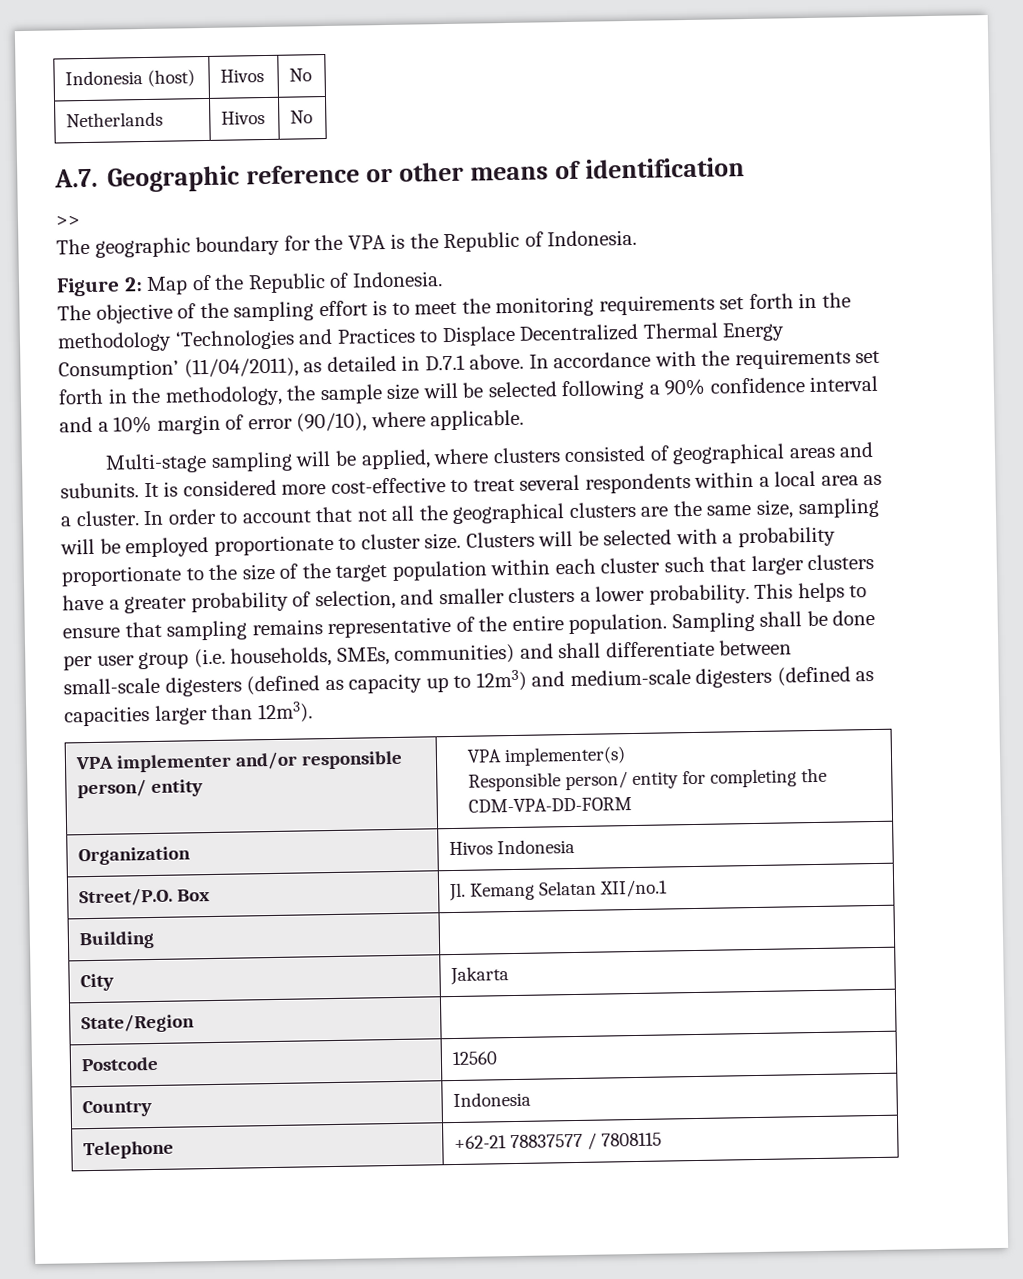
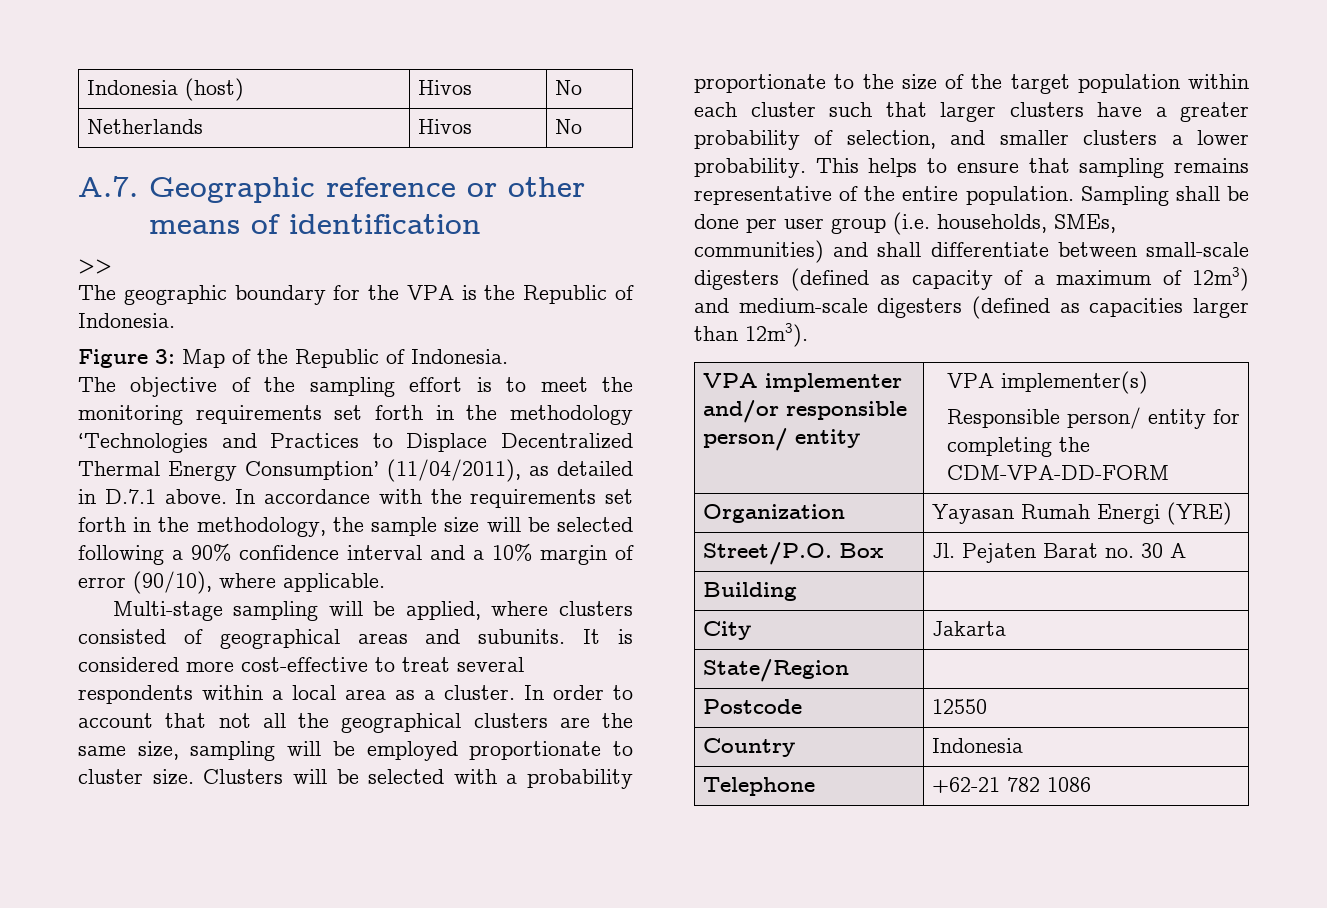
- Figure 2: Map of the Republic of Indonesia.
+ Figure 3: Map of the Republic of Indonesia.
- Sampling shall be done per user group (i.e. households, SMEs, communities) and shall differentiate between small-scale digesters (defined as capacity up to 12m3) and medium-scale digesters (defined as capacities larger than 12m3).
+ Sampling shall be done per user group (i.e. households, SMEs, communities) and shall differentiate between small-scale digesters (defined as capacity of a maximum of 12m3) and medium-scale digesters (defined as capacities larger than 12m3).
- Organization | Hivos Indonesia
+ Organization | Yayasan Rumah Energi (YRE)
- Street/P.O. Box | Jl. Kemang Selatan XII/no.1
+ Street/P.O. Box | Jl. Pejaten Barat no. 30 A
- Postcode | 12560
+ Postcode | 12550
- Telephone | +62-21 78837577 / 7808115
+ Telephone | +62-21 782 1086

